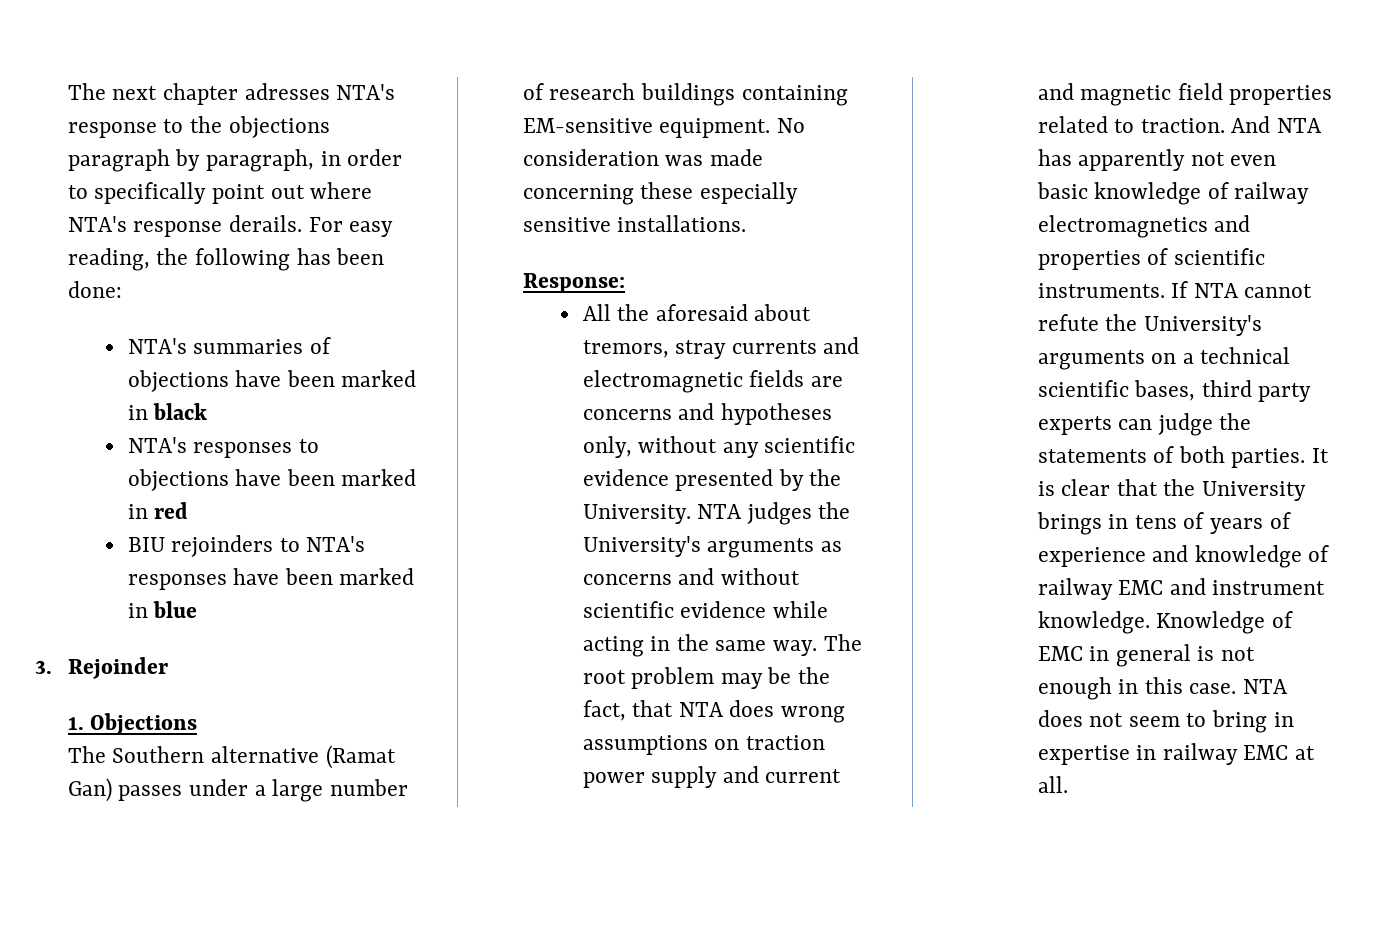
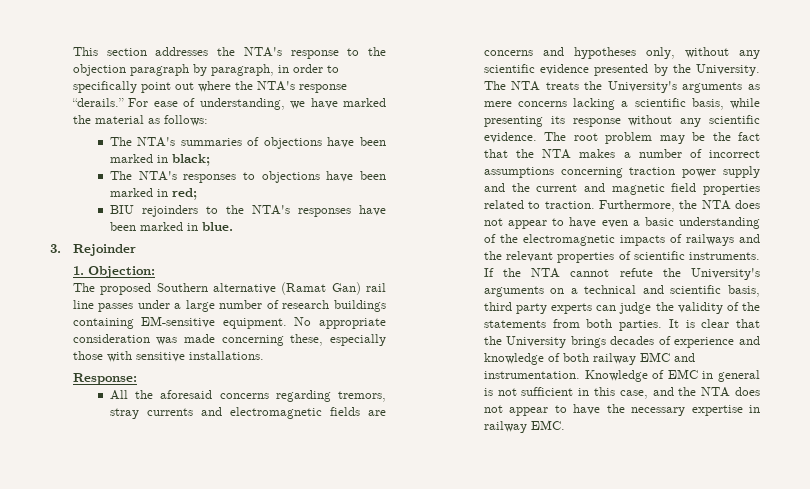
- The next chapter adresses NTA's response to the objections paragraph by paragraph, in order to specifically point out where NTA's response derails. For easy reading, the following has been done:
- NTA's summaries of objections have been marked in black
- NTA's responses to objections have been marked in red
+ This section addresses the NTA's response to the objection paragraph by paragraph, in order to specifically point out where the NTA's response “derails.” For ease of understanding, we have marked the material as follows:
+ The NTA's summaries of objections have been marked in black;
+ The NTA's responses to objections have been marked in red;
- BIU rejoinders to NTA's responses have been marked in blue
+ BIU rejoinders to the NTA's responses have been marked in blue.
- 1. Objections
- The Southern alternative (Ramat Gan) passes under a large number of research buildings containing EM-sensitive equipment.
+ 1. Objection:
+ The proposed Southern alternative (Ramat Gan) rail line passes under a large number of research buildings containing EM-sensitive equipment.
- No consideration was made concerning these especially sensitive installations.
+ No appropriate consideration was made concerning these, especially those with sensitive installations.
- All the aforesaid about tremors, stray currents and electromagnetic fields are concerns and hypotheses only, without any scientific evidence presented by the University.
+ All the aforesaid concerns regarding tremors, stray currents and electromagnetic fields are concerns and hypotheses only, without any scientific evidence presented by the University.
- NTA judges the University's arguments as concerns and without scientific evidence while acting in the same way.
+ The NTA treats the University's arguments as mere concerns lacking a scientific basis, while presenting its response without any scientific evidence.
- The root problem may be the fact, that NTA does wrong assumptions on traction power supply and current and magnetic field properties related to traction.
+ The root problem may be the fact that the NTA makes a number of incorrect assumptions concerning traction power supply and the current and magnetic field properties related to traction.
- And NTA has apparently not even basic knowledge of railway electromagnetics and properties of scientific instruments.
+ Furthermore, the NTA does not appear to have even a basic understanding of the electromagnetic impacts of railways and the relevant properties of scientific instruments.
- If NTA cannot refute the University's arguments on a technical scientific bases, third party experts can judge the statements of both parties.
+ If the NTA cannot refute the University's arguments on a technical and scientific basis, third party experts can judge the validity of the statements from both parties.
- It is clear that the University brings in tens of years of experience and knowledge of railway EMC and instrument knowledge.
+ It is clear that the University brings decades of experience and knowledge of both railway EMC and instrumentation.
- Knowledge of EMC in general is not enough in this case. NTA does not seem to bring in expertise in railway EMC at all.
+ Knowledge of EMC in general is not sufficient in this case, and the NTA does not appear to have the necessary expertise in railway EMC.

